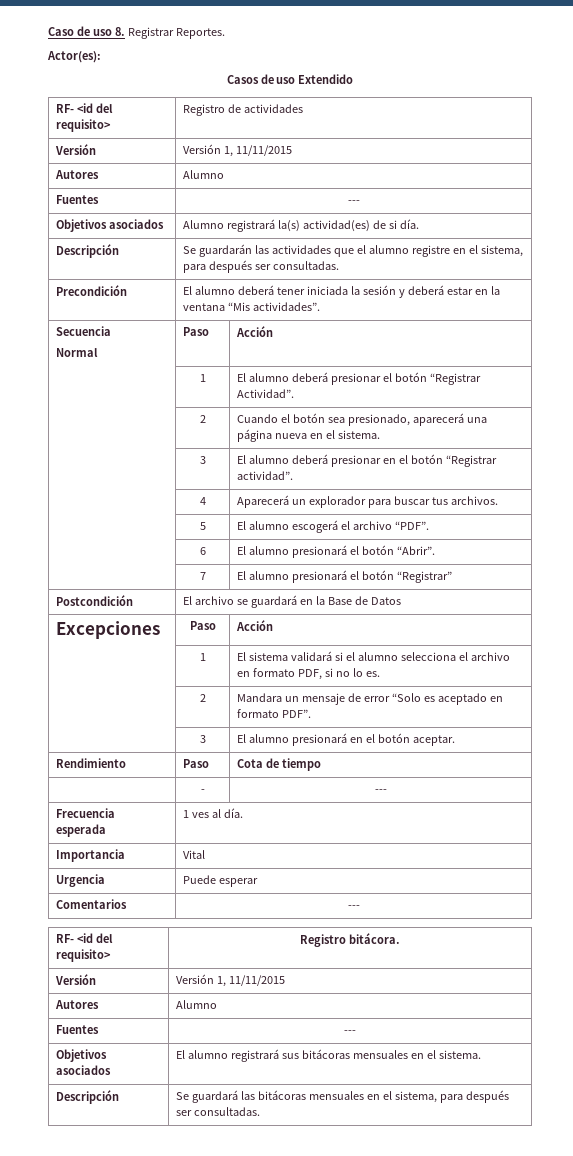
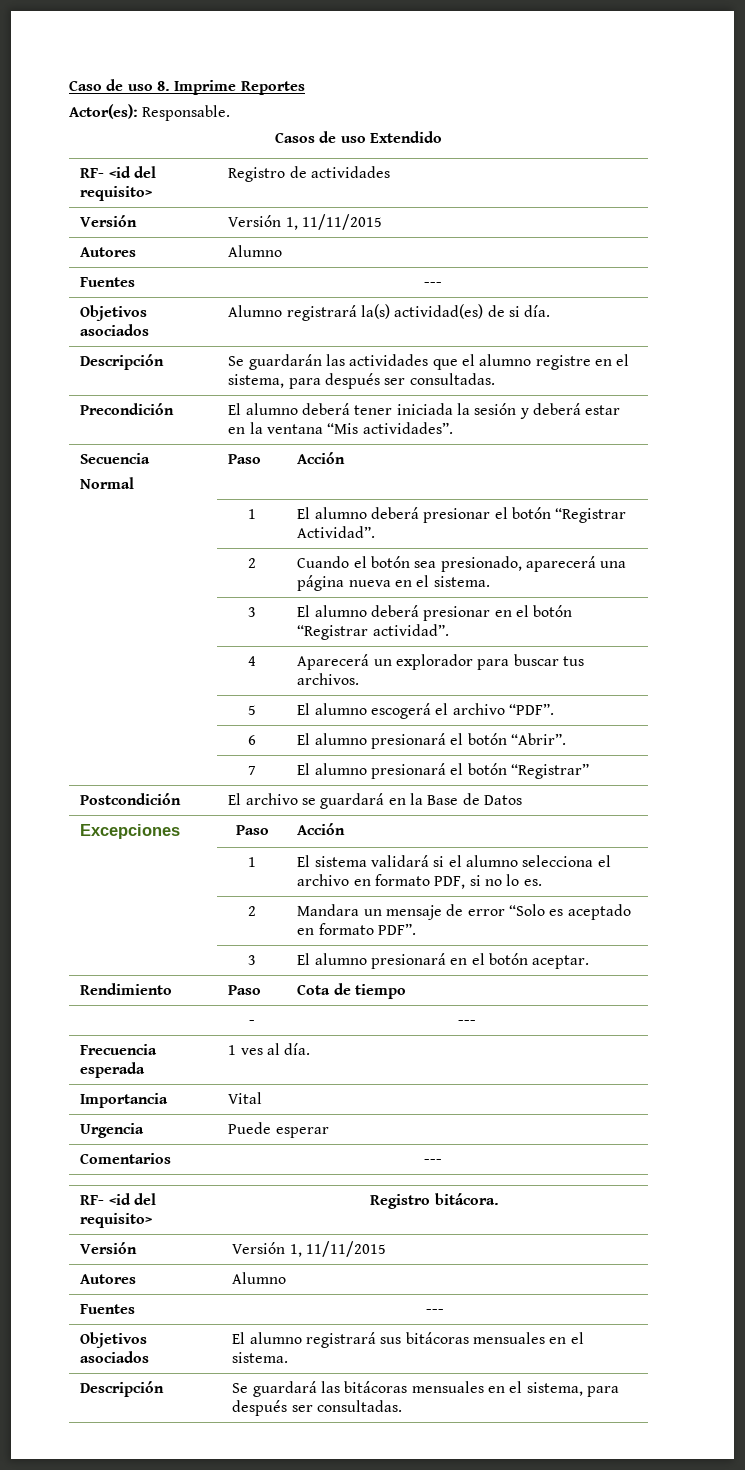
- Caso de uso 8. Registrar Reportes.
+ Caso de uso 8. Imprime Reportes
- Actor(es):
+ Actor(es): Responsable.

